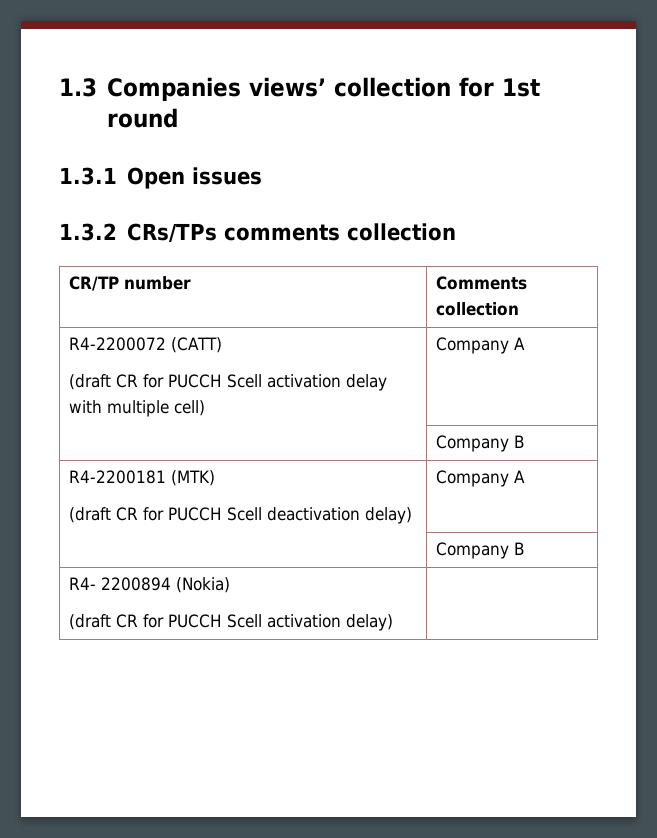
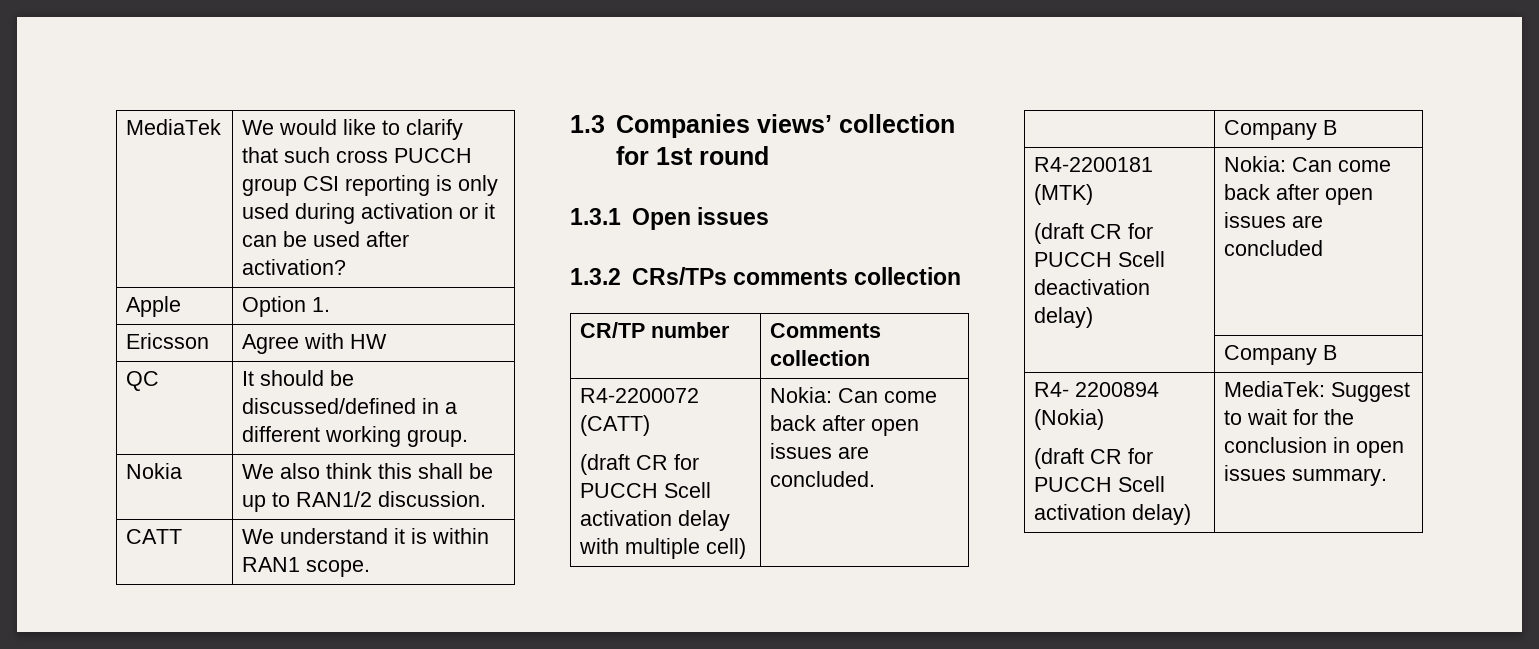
+ MediaTek | We would like to clarify that such cross PUCCH group CSI reporting is only used during activation or it can be used after activation?
+ Apple | Option 1.
+ Ericsson | Agree with HW
+ QC | It should be discussed/defined in a different working group.
+ Nokia | We also think this shall be up to RAN1/2 discussion.
+ CATT | We understand it is within RAN1 scope.
  R4-2200072 (CATT)
- (draft CR for PUCCH Scell activation delay with multiple cell) | Company A
+ (draft CR for PUCCH Scell activation delay with multiple cell) | Nokia: Can come back after open issues are concluded.
  R4-2200181 (MTK)
- (draft CR for PUCCH Scell deactivation delay) | Company A
+ (draft CR for PUCCH Scell deactivation delay) | Nokia: Can come back after open issues are concluded
  R4- 2200894 (Nokia)
- (draft CR for PUCCH Scell activation delay) |
+ (draft CR for PUCCH Scell activation delay) | MediaTek: Suggest to wait for the conclusion in open issues summary.

